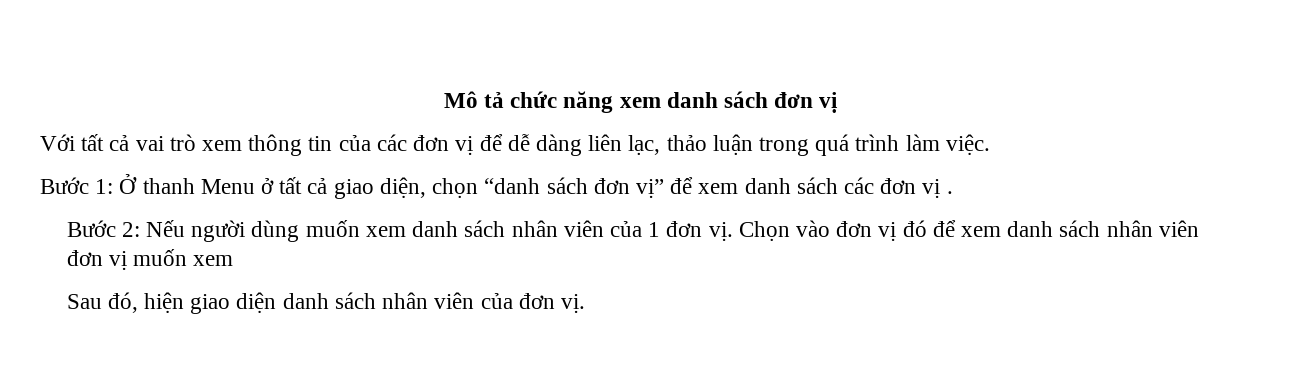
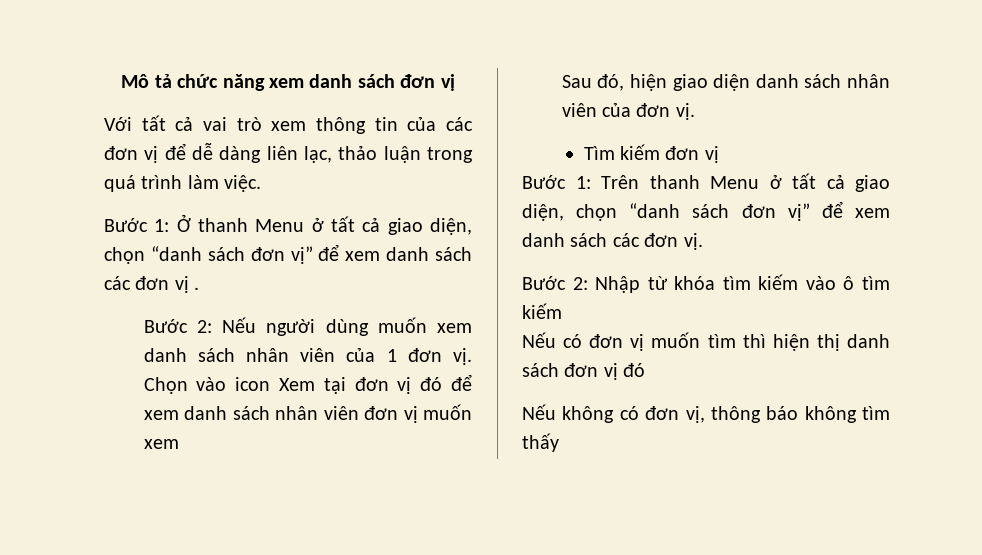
- Chọn vào đơn vị đó để xem danh sách nhân viên đơn vị muốn xem
+ Chọn vào icon Xem tại đơn vị đó để xem danh sách nhân viên đơn vị muốn xem
+ Tìm kiếm đơn vị
+ Bước 1: Trên thanh Menu ở tất cả giao diện, chọn “danh sách đơn vị” để xem danh sách các đơn vị.
+ Bước 2: Nhập từ khóa tìm kiếm vào ô tìm kiếm
+ Nếu có đơn vị muốn tìm thì hiện thị danh sách đơn vị đó
+ Nếu không có đơn vị, thông báo không tìm thấy

